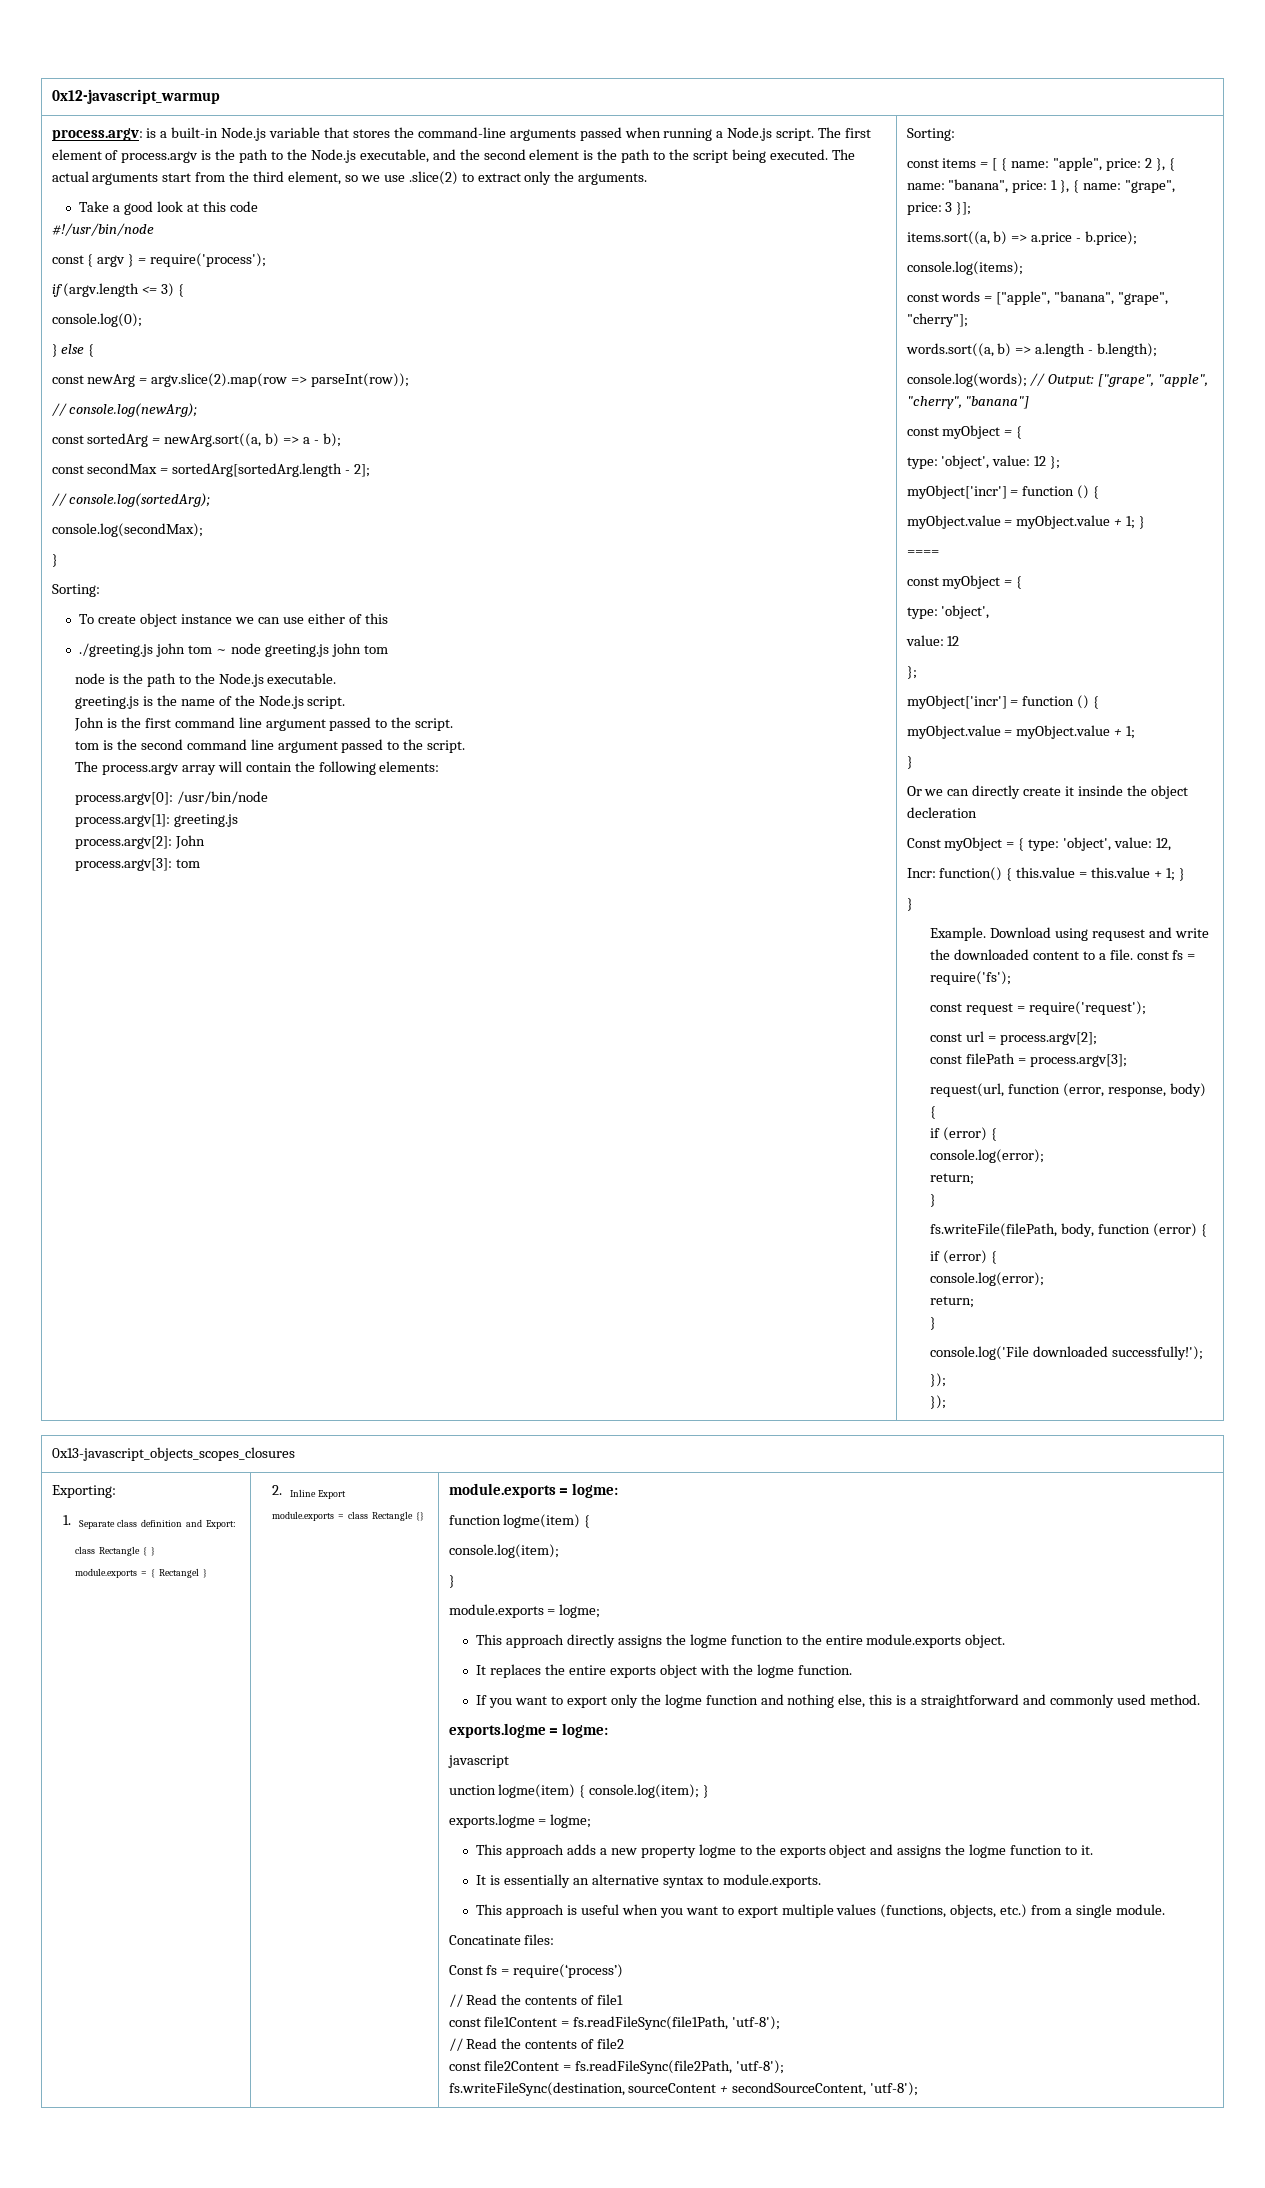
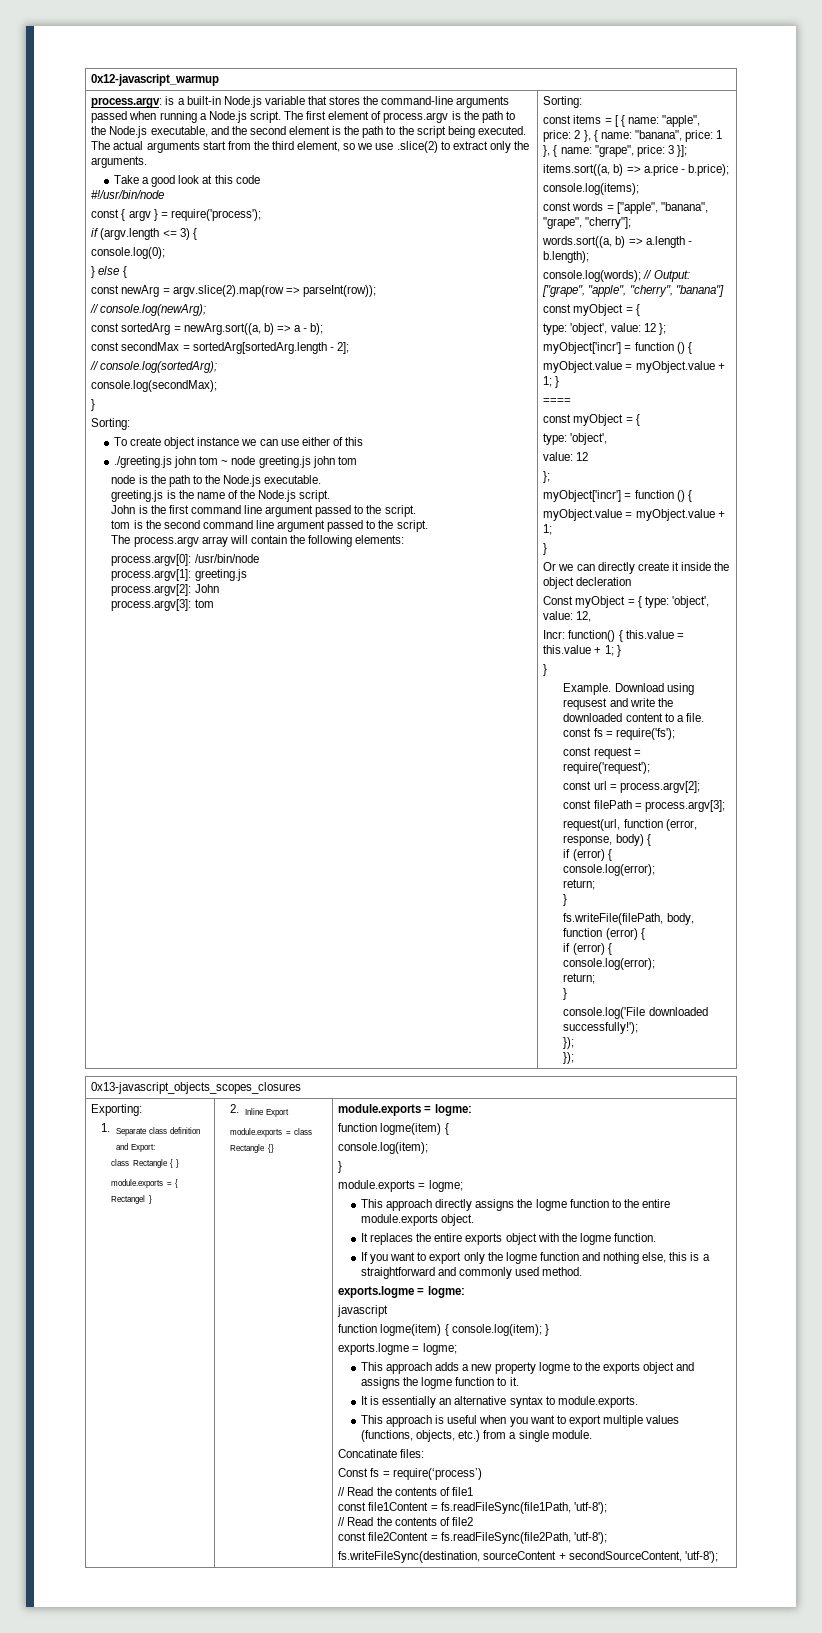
- Or we can directly create it insinde the object decleration
+ Or we can directly create it inside the object decleration
- unction logme(item) { console.log(item); }
+ function logme(item) { console.log(item); }

